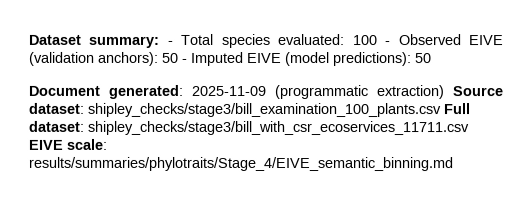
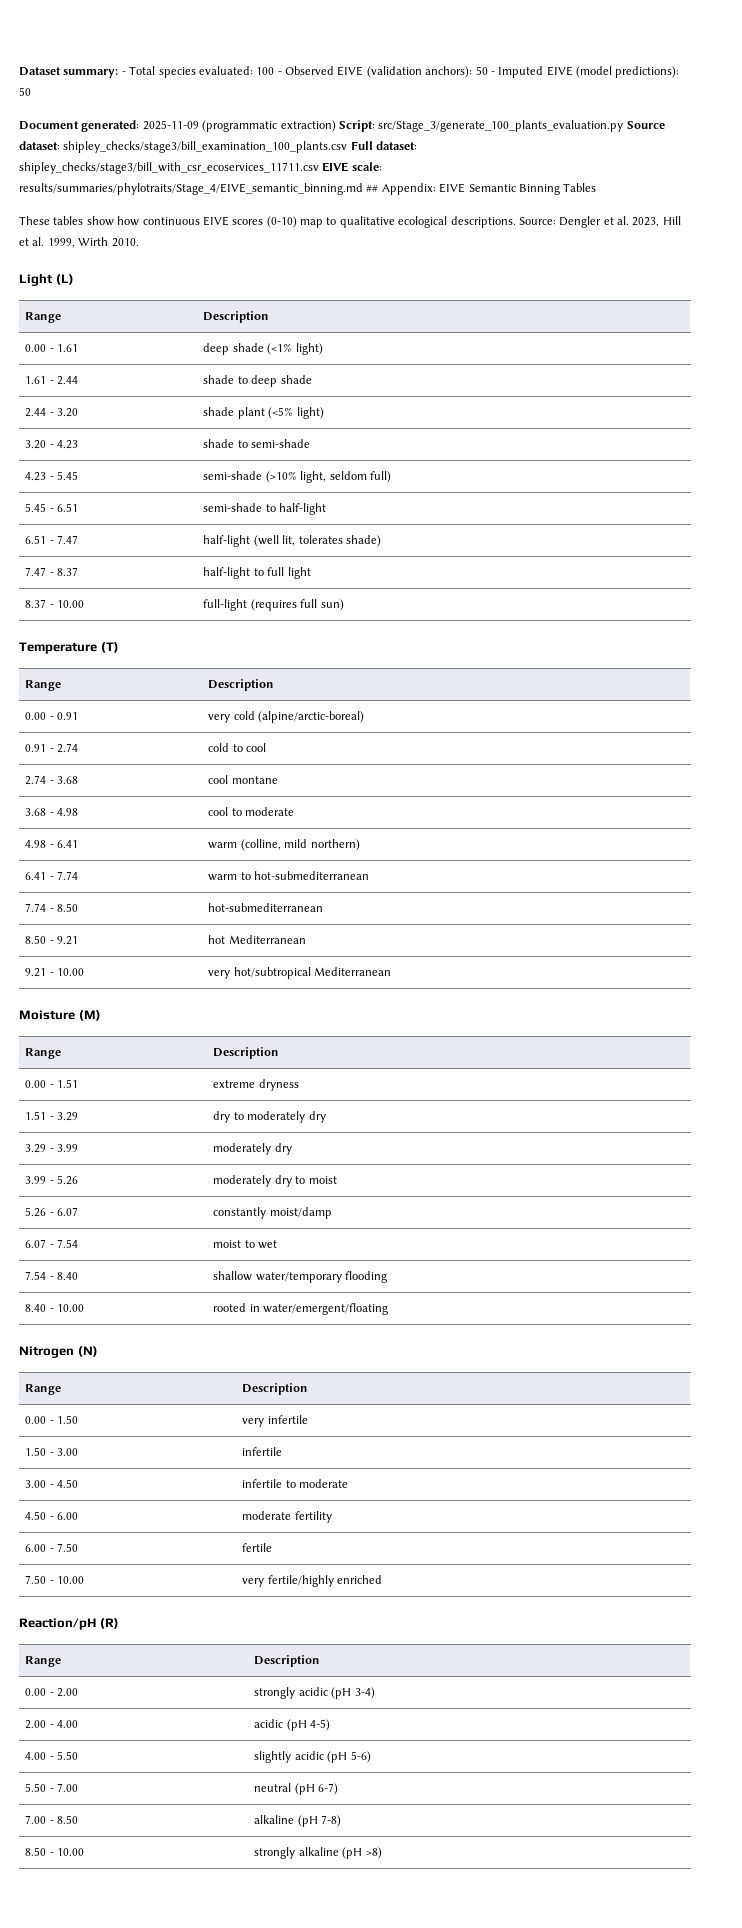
- Document generated: 2025-11-09 (programmatic extraction) Source dataset: shipley_checks/stage3/bill_examination_100_plants.csv Full dataset: shipley_checks/stage3/bill_with_csr_ecoservices_11711.csv EIVE scale: results/summaries/phylotraits/Stage_4/EIVE_semantic_binning.md
+ Document generated: 2025-11-09 (programmatic extraction) Script: src/Stage_3/generate_100_plants_evaluation.py Source dataset: shipley_checks/stage3/bill_examination_100_plants.csv Full dataset: shipley_checks/stage3/bill_with_csr_ecoservices_11711.csv EIVE scale: results/summaries/phylotraits/Stage_4/EIVE_semantic_binning.md ## Appendix: EIVE Semantic Binning Tables
+ These tables show how continuous EIVE scores (0-10) map to qualitative ecological descriptions. Source: Dengler et al. 2023, Hill et al. 1999, Wirth 2010.
+ Light (L)
+ Range | Description
+ 0.00 - 1.61 | deep shade (<1% light)
+ 1.61 - 2.44 | shade to deep shade
+ 2.44 - 3.20 | shade plant (<5% light)
+ 3.20 - 4.23 | shade to semi-shade
+ 4.23 - 5.45 | semi-shade (>10% light, seldom full)
+ 5.45 - 6.51 | semi-shade to half-light
+ 6.51 - 7.47 | half-light (well lit, tolerates shade)
+ 7.47 - 8.37 | half-light to full light
+ 8.37 - 10.00 | full-light (requires full sun)
+ Temperature (T)
+ Range | Description
+ 0.00 - 0.91 | very cold (alpine/arctic-boreal)
+ 0.91 - 2.74 | cold to cool
+ 2.74 - 3.68 | cool montane
+ 3.68 - 4.98 | cool to moderate
+ 4.98 - 6.41 | warm (colline, mild northern)
+ 6.41 - 7.74 | warm to hot-submediterranean
+ 7.74 - 8.50 | hot-submediterranean
+ 8.50 - 9.21 | hot Mediterranean
+ 9.21 - 10.00 | very hot/subtropical Mediterranean
+ Moisture (M)
+ Range | Description
+ 0.00 - 1.51 | extreme dryness
+ 1.51 - 3.29 | dry to moderately dry
+ 3.29 - 3.99 | moderately dry
+ 3.99 - 5.26 | moderately dry to moist
+ 5.26 - 6.07 | constantly moist/damp
+ 6.07 - 7.54 | moist to wet
+ 7.54 - 8.40 | shallow water/temporary flooding
+ 8.40 - 10.00 | rooted in water/emergent/floating
+ Nitrogen (N)
+ Range | Description
+ 0.00 - 1.50 | very infertile
+ 1.50 - 3.00 | infertile
+ 3.00 - 4.50 | infertile to moderate
+ 4.50 - 6.00 | moderate fertility
+ 6.00 - 7.50 | fertile
+ 7.50 - 10.00 | very fertile/highly enriched
+ Reaction/pH (R)
+ Range | Description
+ 0.00 - 2.00 | strongly acidic (pH 3-4)
+ 2.00 - 4.00 | acidic (pH 4-5)
+ 4.00 - 5.50 | slightly acidic (pH 5-6)
+ 5.50 - 7.00 | neutral (pH 6-7)
+ 7.00 - 8.50 | alkaline (pH 7-8)
+ 8.50 - 10.00 | strongly alkaline (pH >8)

